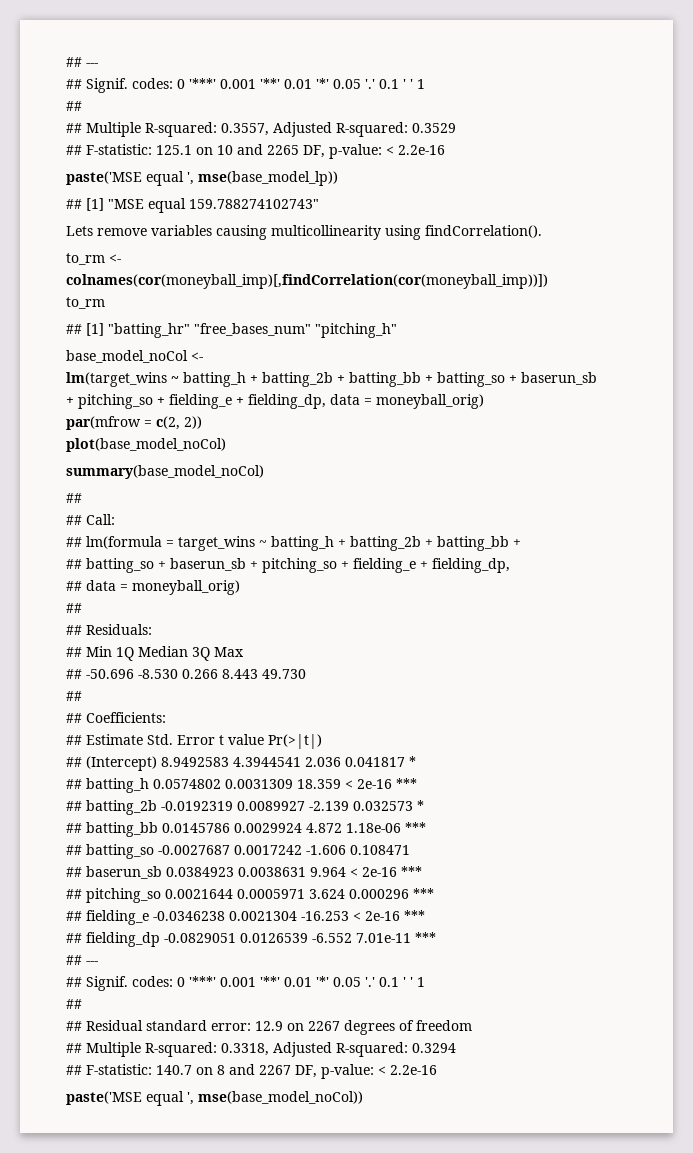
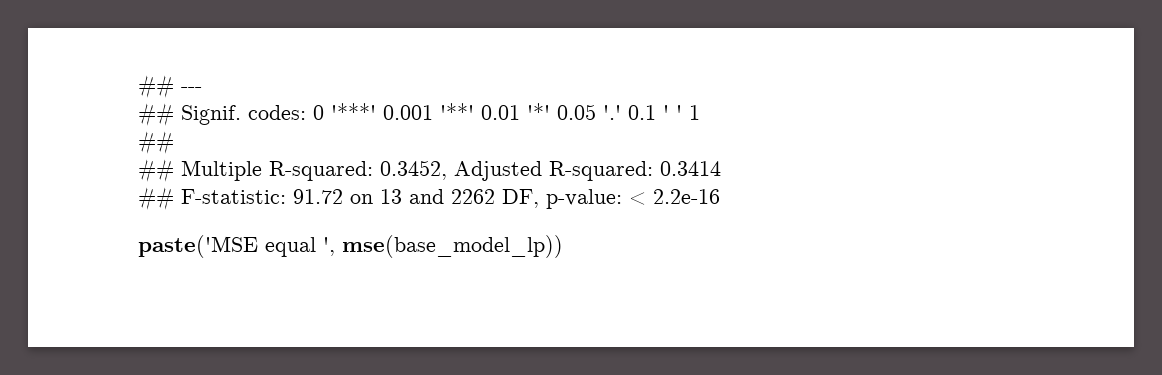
- ## Multiple R-squared: 0.3557, Adjusted R-squared: 0.3529
- ## F-statistic: 125.1 on 10 and 2265 DF, p-value: < 2.2e-16
+ ## Multiple R-squared: 0.3452, Adjusted R-squared: 0.3414
+ ## F-statistic: 91.72 on 13 and 2262 DF, p-value: < 2.2e-16
- ## [1] "MSE equal 159.788274102743"
- Lets remove variables causing multicollinearity using findCorrelation().
- to_rm <- colnames(cor(moneyball_imp)[,findCorrelation(cor(moneyball_imp))])
- to_rm
- ## [1] "batting_hr" "free_bases_num" "pitching_h"
- base_model_noCol <-
- lm(target_wins ~ batting_h + batting_2b + batting_bb + batting_so + baserun_sb + pitching_so + fielding_e + fielding_dp, data = moneyball_orig)
- par(mfrow = c(2, 2))
- plot(base_model_noCol)
- summary(base_model_noCol)
- ##
- ## Call:
- ## lm(formula = target_wins ~ batting_h + batting_2b + batting_bb +
- ## batting_so + baserun_sb + pitching_so + fielding_e + fielding_dp,
- ## data = moneyball_orig)
- ##
- ## Residuals:
- ## Min 1Q Median 3Q Max
- ## -50.696 -8.530 0.266 8.443 49.730
- ##
- ## Coefficients:
- ## Estimate Std. Error t value Pr(>|t|)
- ## (Intercept) 8.9492583 4.3944541 2.036 0.041817 *
- ## batting_h 0.0574802 0.0031309 18.359 < 2e-16 ***
- ## batting_2b -0.0192319 0.0089927 -2.139 0.032573 *
- ## batting_bb 0.0145786 0.0029924 4.872 1.18e-06 ***
- ## batting_so -0.0027687 0.0017242 -1.606 0.108471
- ## baserun_sb 0.0384923 0.0038631 9.964 < 2e-16 ***
- ## pitching_so 0.0021644 0.0005971 3.624 0.000296 ***
- ## fielding_e -0.0346238 0.0021304 -16.253 < 2e-16 ***
- ## fielding_dp -0.0829051 0.0126539 -6.552 7.01e-11 ***
- ## ---
- ## Signif. codes: 0 '***' 0.001 '**' 0.01 '*' 0.05 '.' 0.1 ' ' 1
- ##
- ## Residual standard error: 12.9 on 2267 degrees of freedom
- ## Multiple R-squared: 0.3318, Adjusted R-squared: 0.3294
- ## F-statistic: 140.7 on 8 and 2267 DF, p-value: < 2.2e-16
- paste('MSE equal ', mse(base_model_noCol))

